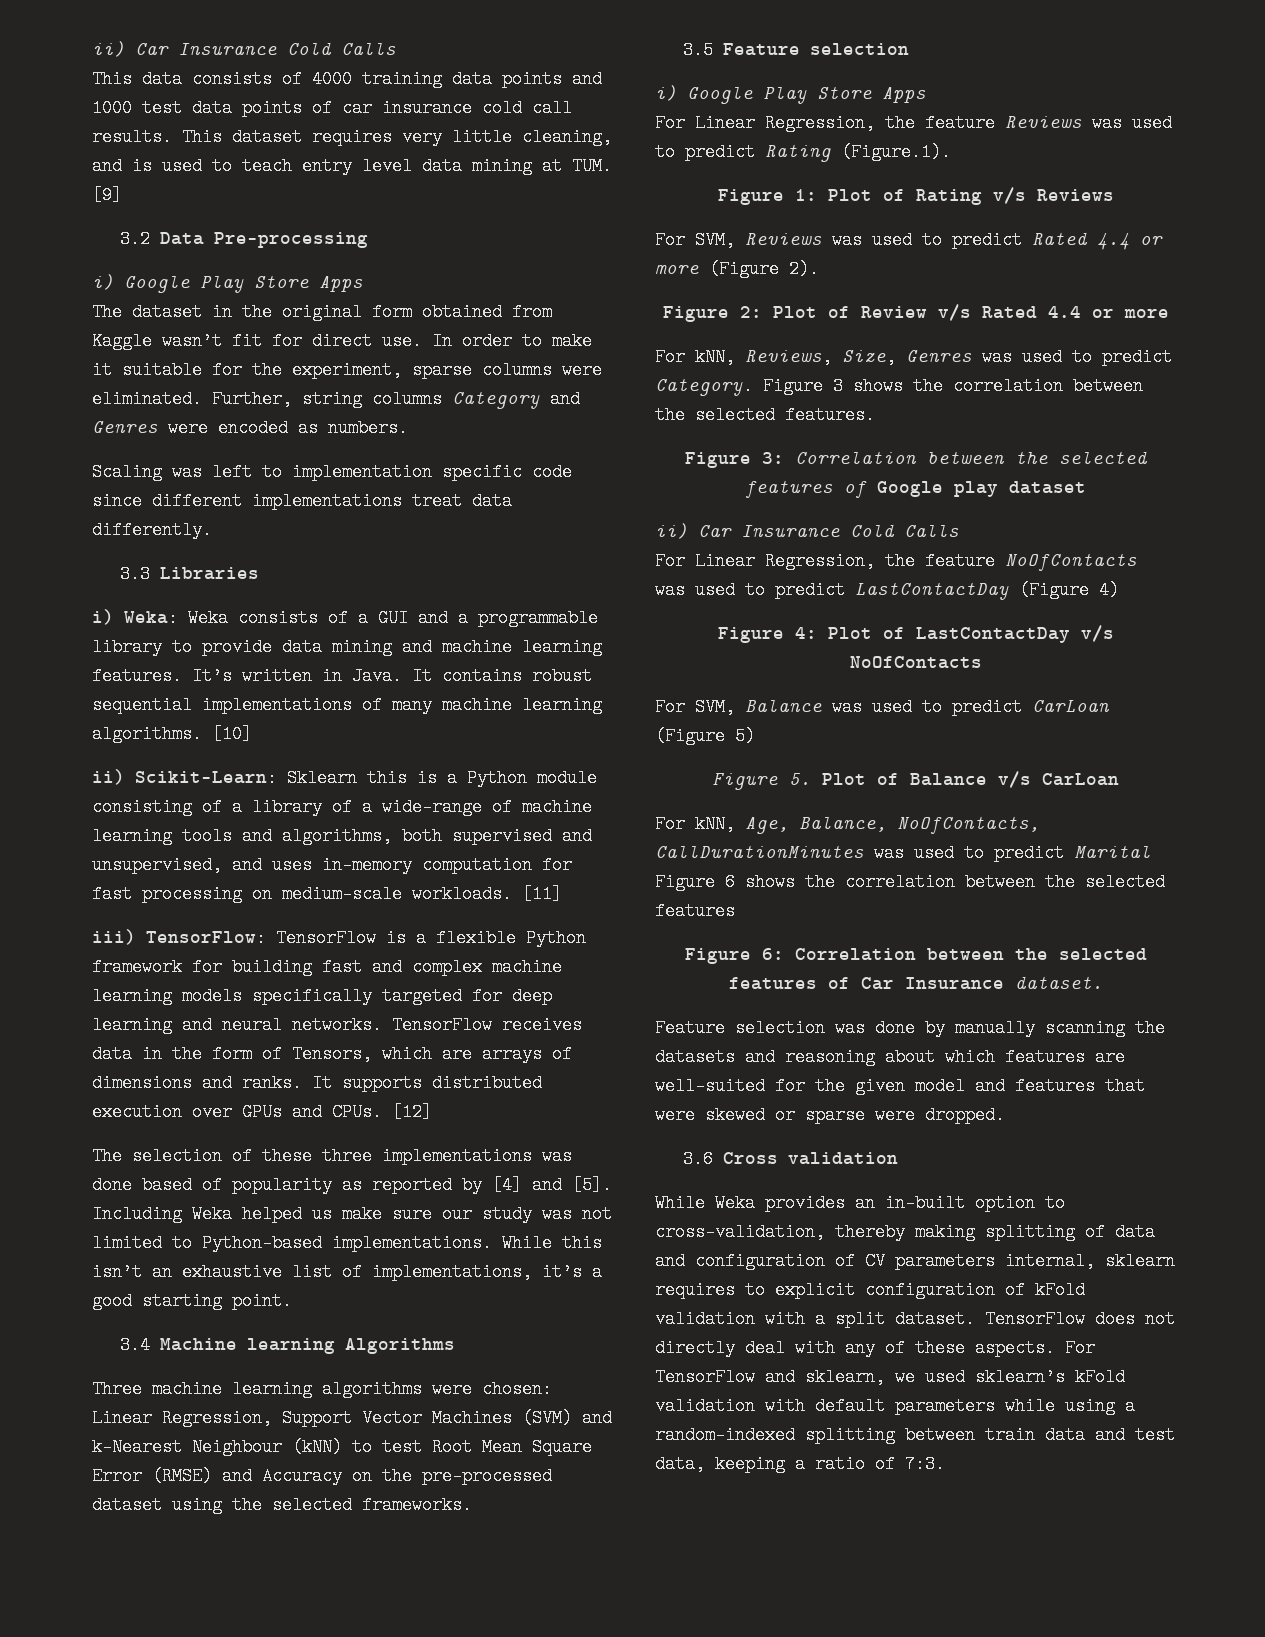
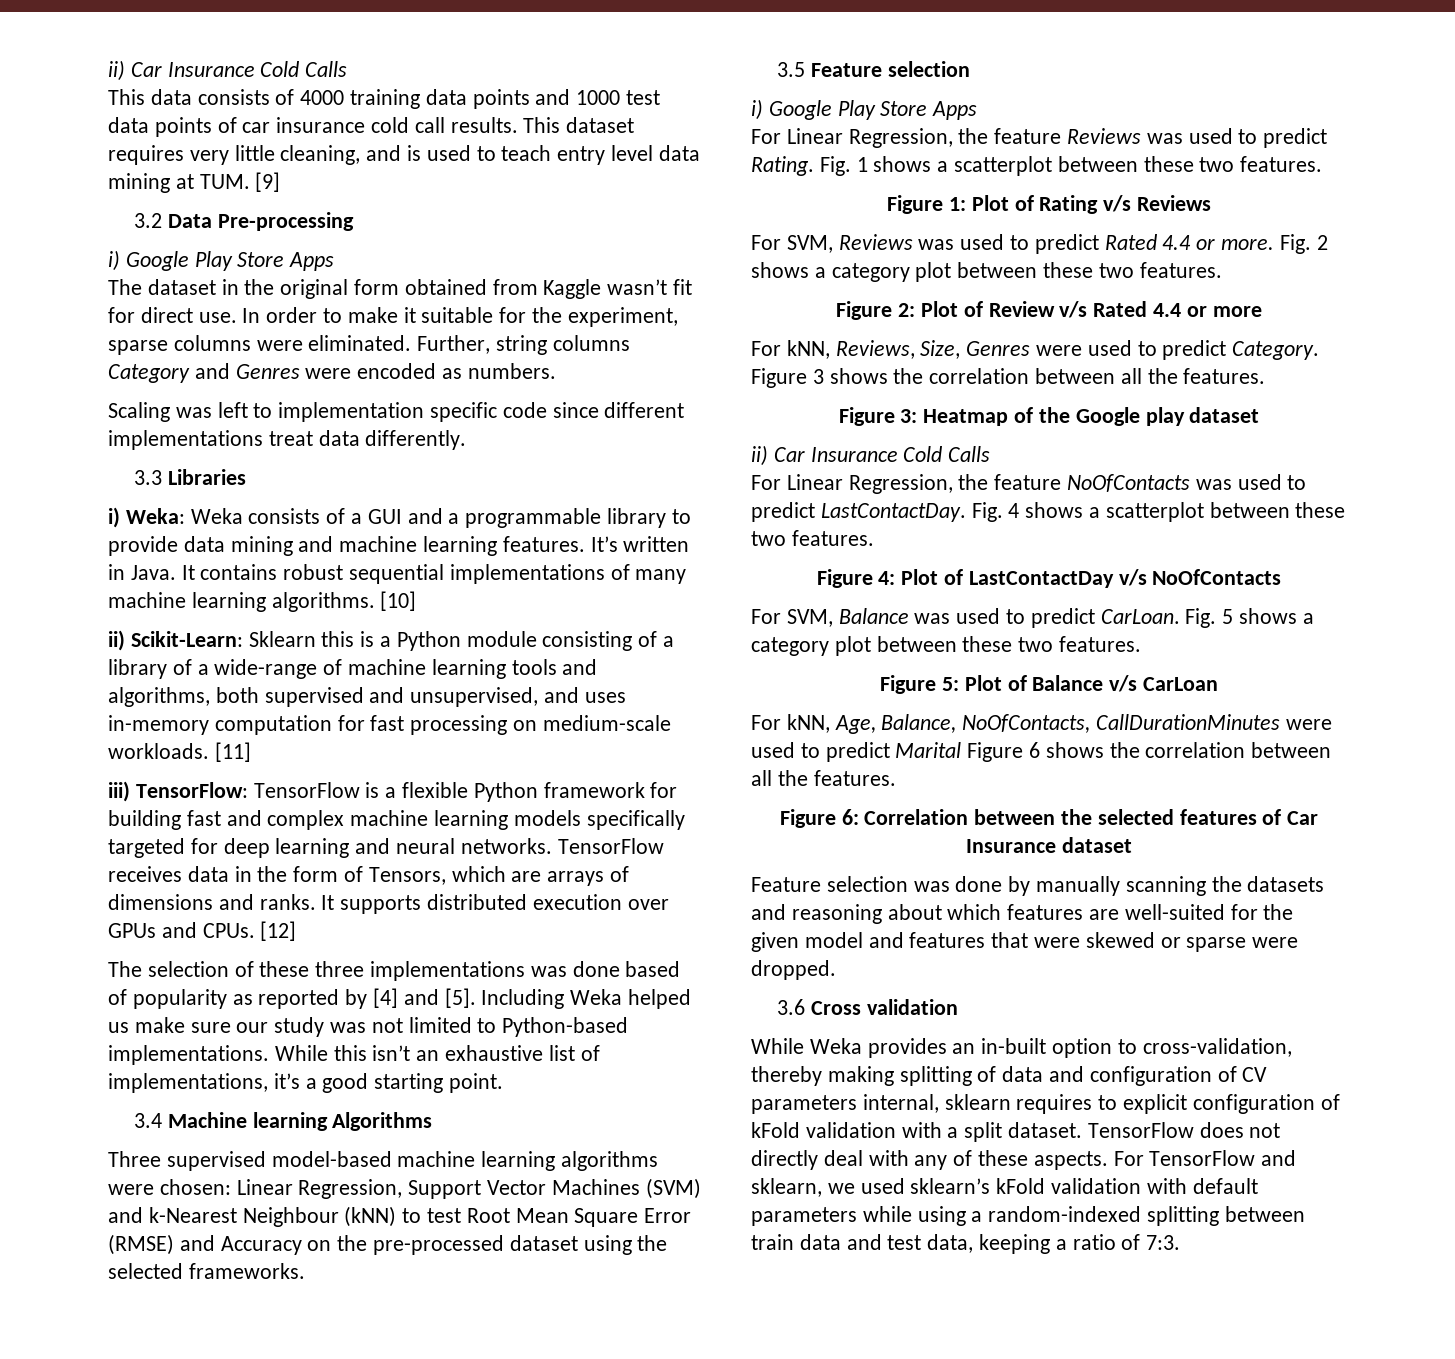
- Three machine learning algorithms were chosen: Linear Regression, Support Vector Machines (SVM) and k-Nearest Neighbour (kNN) to test Root Mean Square Error (RMSE) and Accuracy on the pre-processed dataset using the selected frameworks.
+ Three supervised model-based machine learning algorithms were chosen: Linear Regression, Support Vector Machines (SVM) and k-Nearest Neighbour (kNN) to test Root Mean Square Error (RMSE) and Accuracy on the pre-processed dataset using the selected frameworks.
- For Linear Regression, the feature Reviews was used to predict Rating (Figure.1).
+ For Linear Regression, the feature Reviews was used to predict Rating. Fig. 1 shows a scatterplot between these two features.
- For SVM, Reviews was used to predict Rated 4.4 or more (Figure 2).
+ For SVM, Reviews was used to predict Rated 4.4 or more. Fig. 2 shows a category plot between these two features.
- For kNN, Reviews, Size, Genres was used to predict Category.
+ For kNN, Reviews, Size, Genres were used to predict Category.
- Figure 3 shows the correlation between the selected features.
+ Figure 3 shows the correlation between all the features.
- Figure 3: Correlation between the selected features of Google play dataset
+ Figure 3: Heatmap of the Google play dataset
- For Linear Regression, the feature NoOfContacts was used to predict LastContactDay (Figure 4)
+ For Linear Regression, the feature NoOfContacts was used to predict LastContactDay. Fig. 4 shows a scatterplot between these two features.
- For SVM, Balance was used to predict CarLoan (Figure 5)
- Figure 5. Plot of Balance v/s CarLoan
+ For SVM, Balance was used to predict CarLoan. Fig. 5 shows a category plot between these two features.
+ Figure 5: Plot of Balance v/s CarLoan
- For kNN, Age, Balance, NoOfContacts, CallDurationMinutes was used to predict Marital Figure 6 shows the correlation between the selected features
+ For kNN, Age, Balance, NoOfContacts, CallDurationMinutes were used to predict Marital Figure 6 shows the correlation between all the features.
- Figure 6: Correlation between the selected features of Car Insurance dataset.
+ Figure 6: Correlation between the selected features of Car Insurance dataset

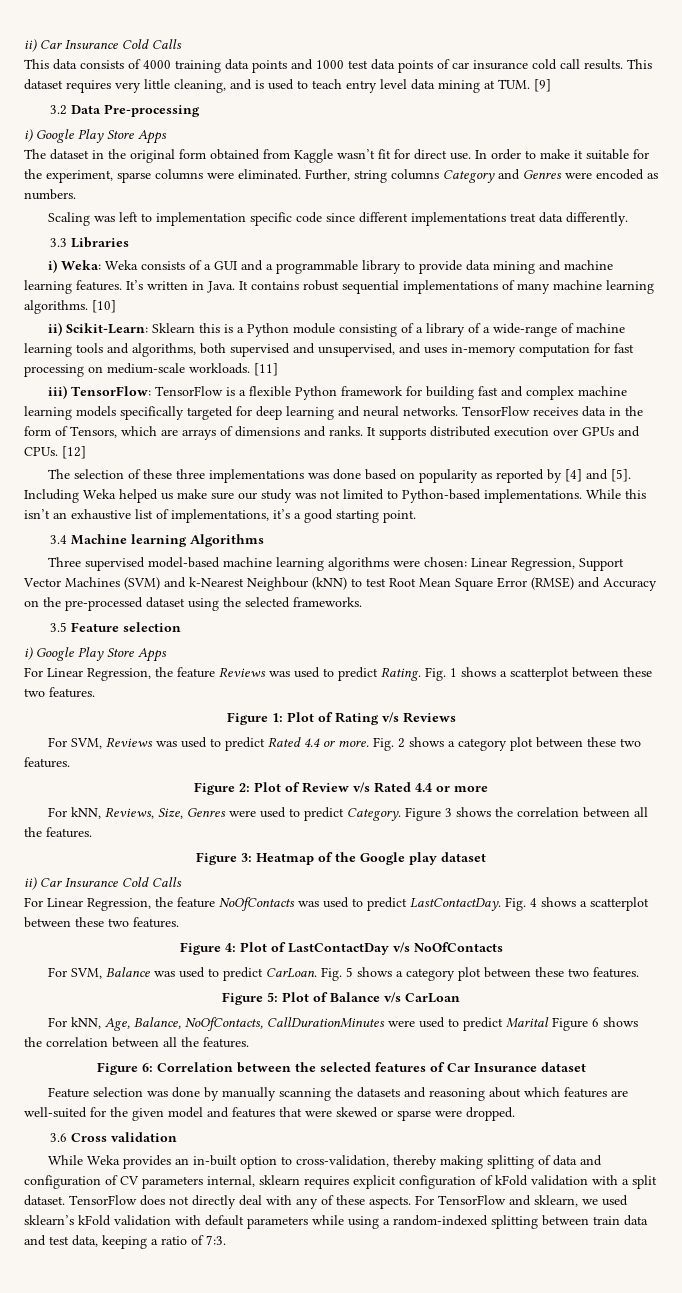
- The selection of these three implementations was done based of popularity as reported by [4] and [5].
+ The selection of these three implementations was done based on popularity as reported by [4] and [5].
- While Weka provides an in-built option to cross-validation, thereby making splitting of data and configuration of CV parameters internal, sklearn requires to explicit configuration of kFold validation with a split dataset.
+ While Weka provides an in-built option to cross-validation, thereby making splitting of data and configuration of CV parameters internal, sklearn requires explicit configuration of kFold validation with a split dataset.

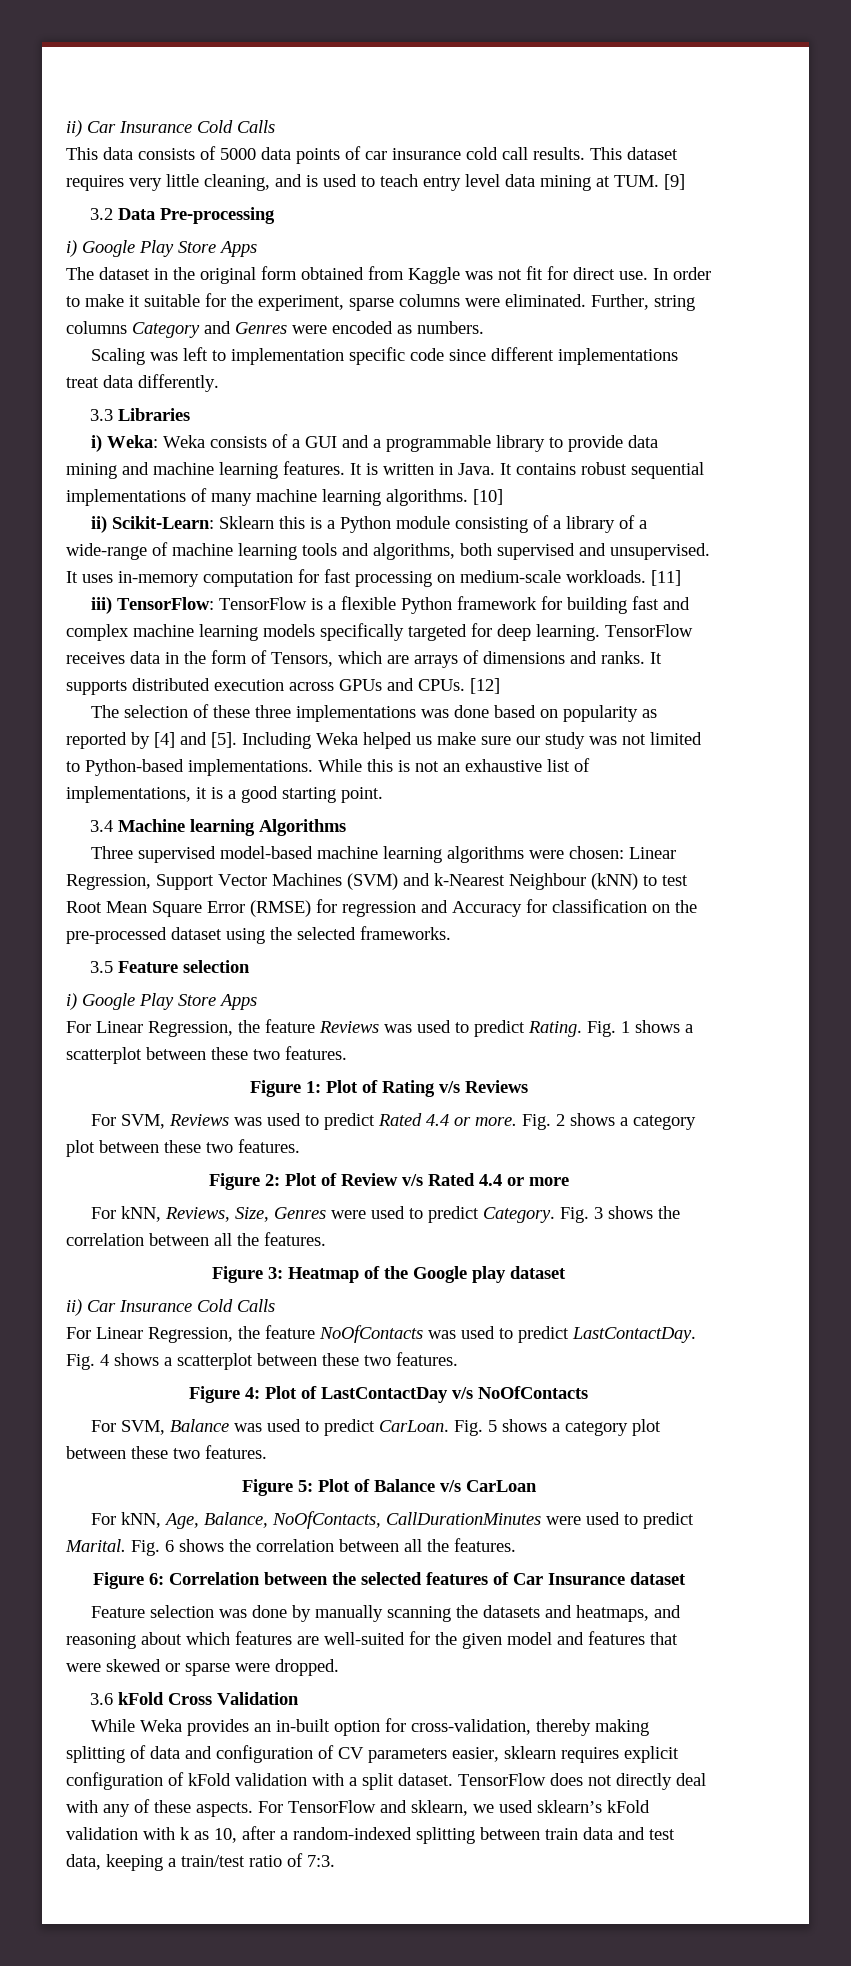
- This data consists of 4000 training data points and 1000 test data points of car insurance cold call results.
+ This data consists of 5000 data points of car insurance cold call results.
- The dataset in the original form obtained from Kaggle wasn’t fit for direct use.
+ The dataset in the original form obtained from Kaggle was not fit for direct use.
- It’s written in Java.
+ It is written in Java.
- ii) Scikit-Learn: Sklearn this is a Python module consisting of a library of a wide-range of machine learning tools and algorithms, both supervised and unsupervised, and uses in-memory computation for fast processing on medium-scale workloads.
+ ii) Scikit-Learn: Sklearn this is a Python module consisting of a library of a wide-range of machine learning tools and algorithms, both supervised and unsupervised. It uses in-memory computation for fast processing on medium-scale workloads.
- iii) TensorFlow: TensorFlow is a flexible Python framework for building fast and complex machine learning models specifically targeted for deep learning and neural networks.
+ iii) TensorFlow: TensorFlow is a flexible Python framework for building fast and complex machine learning models specifically targeted for deep learning.
- It supports distributed execution over GPUs and CPUs.
+ It supports distributed execution across GPUs and CPUs.
- While this isn’t an exhaustive list of implementations, it’s a good starting point.
+ While this is not an exhaustive list of implementations, it is a good starting point.
- Three supervised model-based machine learning algorithms were chosen: Linear Regression, Support Vector Machines (SVM) and k-Nearest Neighbour (kNN) to test Root Mean Square Error (RMSE) and Accuracy on the pre-processed dataset using the selected frameworks.
+ Three supervised model-based machine learning algorithms were chosen: Linear Regression, Support Vector Machines (SVM) and k-Nearest Neighbour (kNN) to test Root Mean Square Error (RMSE) for regression and Accuracy for classification on the pre-processed dataset using the selected frameworks.
- Figure 3 shows the correlation between all the features.
+ Fig. 3 shows the correlation between all the features.
- For kNN, Age, Balance, NoOfContacts, CallDurationMinutes were used to predict Marital Figure 6 shows the correlation between all the features.
+ For kNN, Age, Balance, NoOfContacts, CallDurationMinutes were used to predict Marital. Fig. 6 shows the correlation between all the features.
- Feature selection was done by manually scanning the datasets and reasoning about which features are well-suited for the given model and features that were skewed or sparse were dropped.
+ Feature selection was done by manually scanning the datasets and heatmaps, and reasoning about which features are well-suited for the given model and features that were skewed or sparse were dropped.
- 3.6 Cross validation
+ 3.6 kFold Cross Validation
- While Weka provides an in-built option to cross-validation, thereby making splitting of data and configuration of CV parameters internal, sklearn requires explicit configuration of kFold validation with a split dataset.
+ While Weka provides an in-built option for cross-validation, thereby making splitting of data and configuration of CV parameters easier, sklearn requires explicit configuration of kFold validation with a split dataset.
- For TensorFlow and sklearn, we used sklearn’s kFold validation with default parameters while using a random-indexed splitting between train data and test data, keeping a ratio of 7:3.
+ For TensorFlow and sklearn, we used sklearn’s kFold validation with k as 10, after a random-indexed splitting between train data and test data, keeping a train/test ratio of 7:3.

